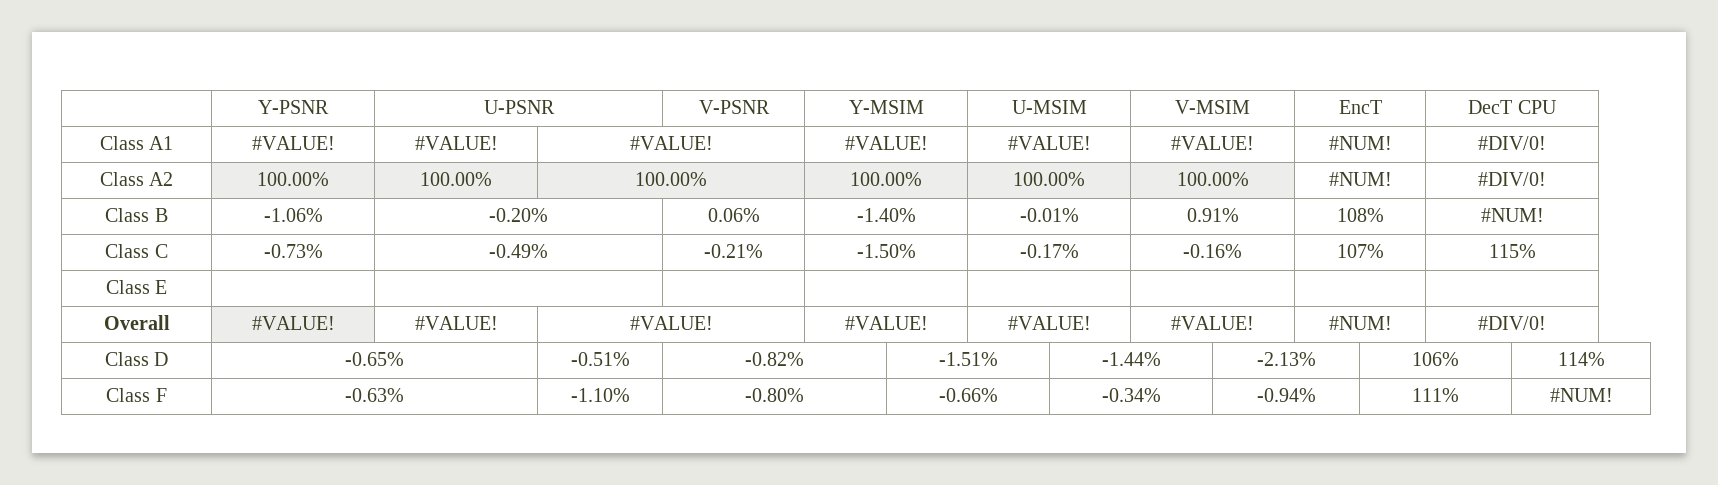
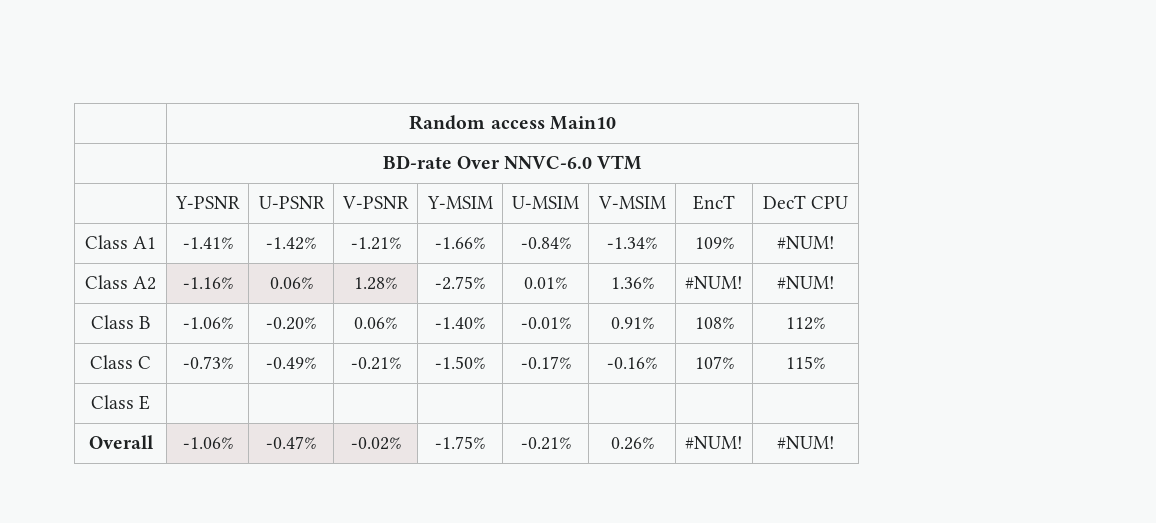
+ | Random access Main10
+ | BD-rate Over NNVC-6.0 VTM
- Class A1 | #VALUE! | #VALUE! | #VALUE! | #VALUE! | #VALUE! | #VALUE! | #NUM! | #DIV/0!
+ Class A1 | -1.41% | -1.42% | -1.21% | -1.66% | -0.84% | -1.34% | 109% | #NUM!
- Class A2 | 100.00% | 100.00% | 100.00% | 100.00% | 100.00% | 100.00% | #NUM! | #DIV/0!
+ Class A2 | -1.16% | 0.06% | 1.28% | -2.75% | 0.01% | 1.36% | #NUM! | #NUM!
- Class B | -1.06% | -0.20% | 0.06% | -1.40% | -0.01% | 0.91% | 108% | #NUM!
+ Class B | -1.06% | -0.20% | 0.06% | -1.40% | -0.01% | 0.91% | 108% | 112%
- Overall | #VALUE! | #VALUE! | #VALUE! | #VALUE! | #VALUE! | #VALUE! | #NUM! | #DIV/0!
- Class D | -0.65% | -0.51% | -0.82% | -1.51% | -1.44% | -2.13% | 106% | 114%
- Class F | -0.63% | -1.10% | -0.80% | -0.66% | -0.34% | -0.94% | 111% | #NUM!
+ Overall | -1.06% | -0.47% | -0.02% | -1.75% | -0.21% | 0.26% | #NUM! | #NUM!

